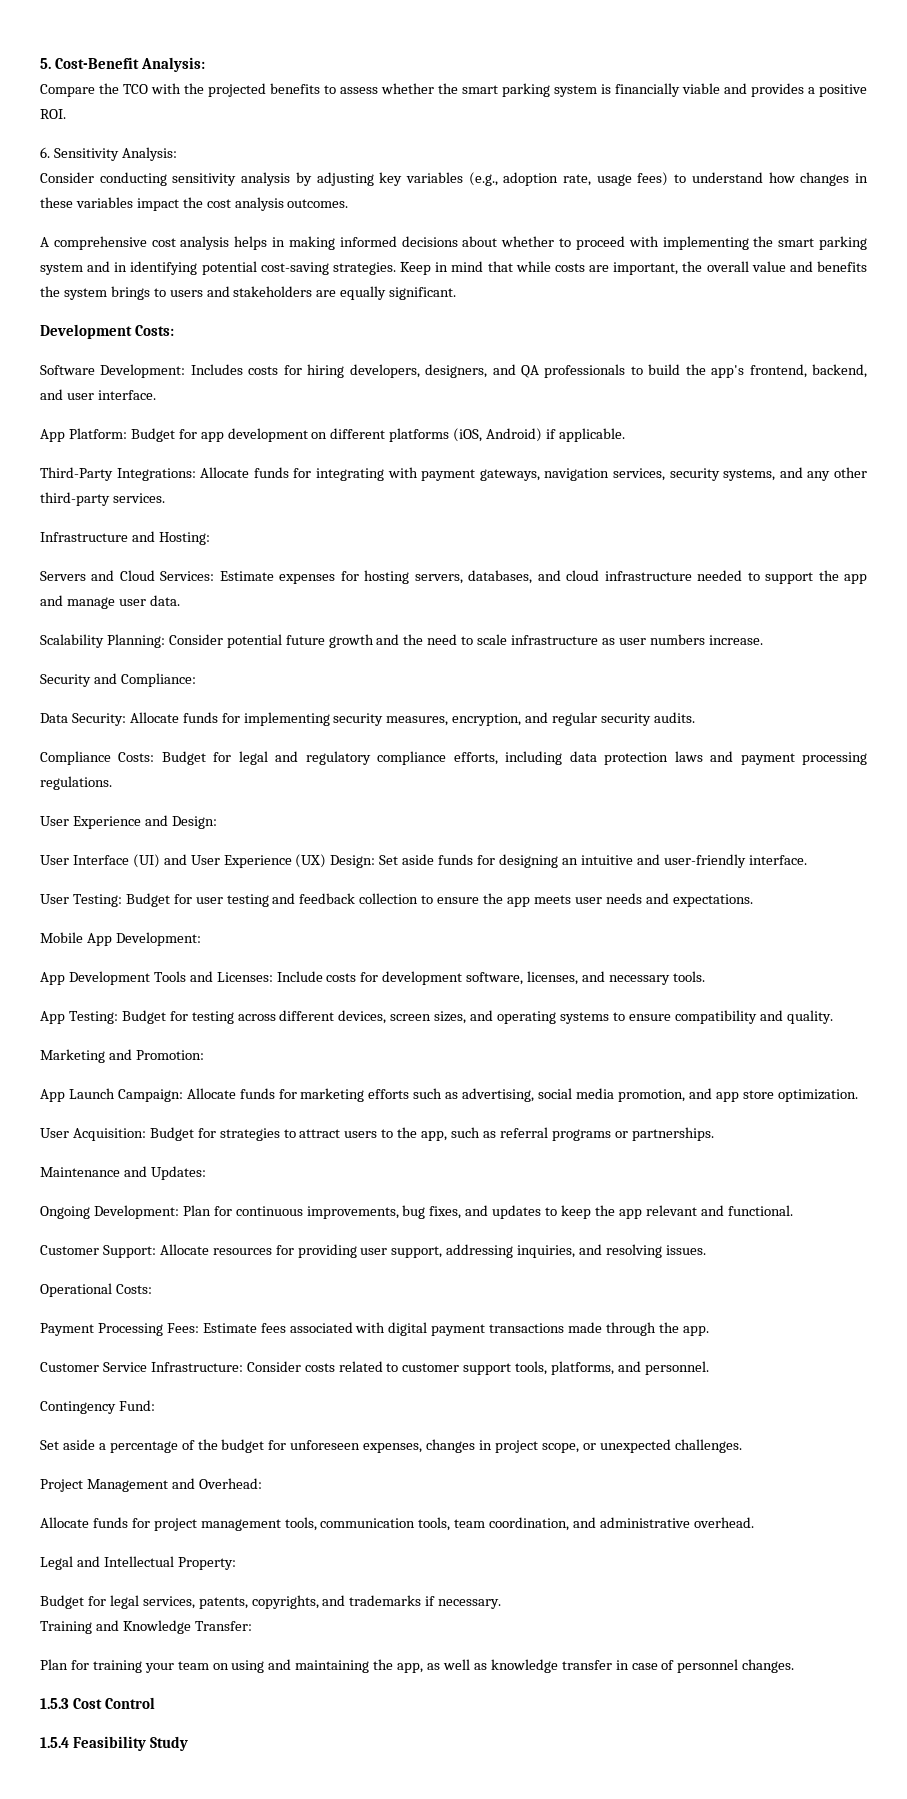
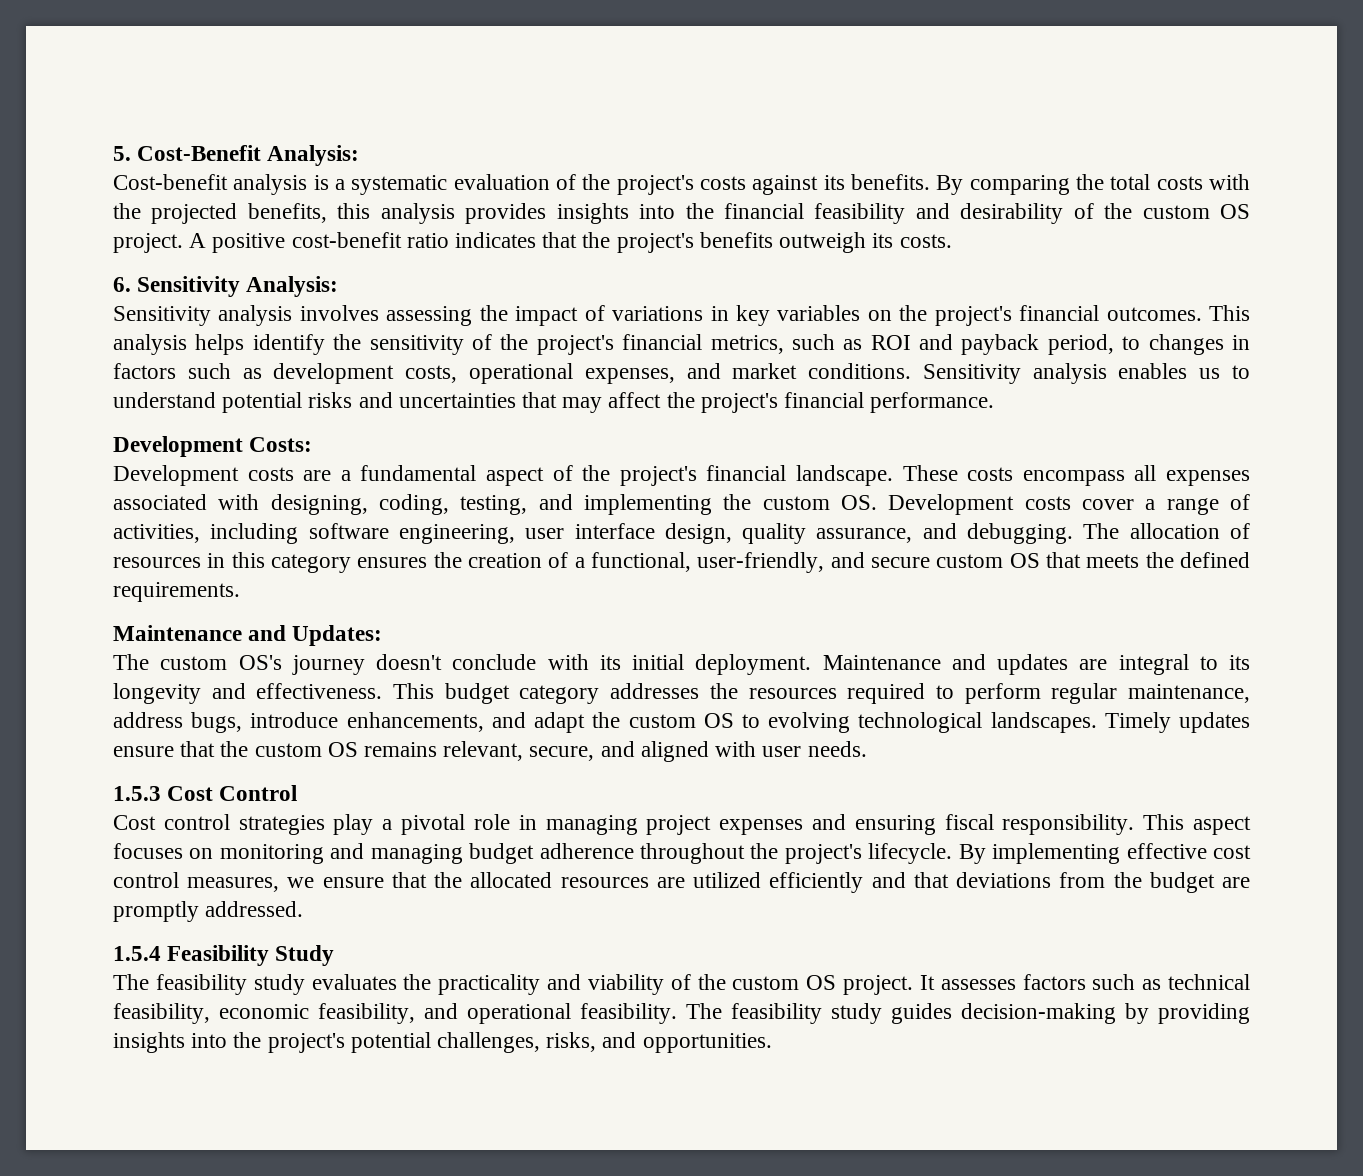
- Compare the TCO with the projected benefits to assess whether the smart parking system is financially viable and provides a positive ROI.
+ Cost-benefit analysis is a systematic evaluation of the project's costs against its benefits. By comparing the total costs with the projected benefits, this analysis provides insights into the financial feasibility and desirability of the custom OS project. A positive cost-benefit ratio indicates that the project's benefits outweigh its costs.
  6. Sensitivity Analysis:
- Consider conducting sensitivity analysis by adjusting key variables (e.g., adoption rate, usage fees) to understand how changes in these variables impact the cost analysis outcomes.
- A comprehensive cost analysis helps in making informed decisions about whether to proceed with implementing the smart parking system and in identifying potential cost-saving strategies. Keep in mind that while costs are important, the overall value and benefits the system brings to users and stakeholders are equally significant.
+ Sensitivity analysis involves assessing the impact of variations in key variables on the project's financial outcomes. This analysis helps identify the sensitivity of the project's financial metrics, such as ROI and payback period, to changes in factors such as development costs, operational expenses, and market conditions. Sensitivity analysis enables us to understand potential risks and uncertainties that may affect the project's financial performance.
  Development Costs:
- Software Development: Includes costs for hiring developers, designers, and QA professionals to build the app's frontend, backend, and user interface.
- App Platform: Budget for app development on different platforms (iOS, Android) if applicable.
- Third-Party Integrations: Allocate funds for integrating with payment gateways, navigation services, security systems, and any other third-party services.
- Infrastructure and Hosting:
- Servers and Cloud Services: Estimate expenses for hosting servers, databases, and cloud infrastructure needed to support the app and manage user data.
- Scalability Planning: Consider potential future growth and the need to scale infrastructure as user numbers increase.
- Security and Compliance:
- Data Security: Allocate funds for implementing security measures, encryption, and regular security audits.
- Compliance Costs: Budget for legal and regulatory compliance efforts, including data protection laws and payment processing regulations.
- User Experience and Design:
- User Interface (UI) and User Experience (UX) Design: Set aside funds for designing an intuitive and user-friendly interface.
- User Testing: Budget for user testing and feedback collection to ensure the app meets user needs and expectations.
- Mobile App Development:
- App Development Tools and Licenses: Include costs for development software, licenses, and necessary tools.
- App Testing: Budget for testing across different devices, screen sizes, and operating systems to ensure compatibility and quality.
- Marketing and Promotion:
- App Launch Campaign: Allocate funds for marketing efforts such as advertising, social media promotion, and app store optimization.
- User Acquisition: Budget for strategies to attract users to the app, such as referral programs or partnerships.
+ Development costs are a fundamental aspect of the project's financial landscape. These costs encompass all expenses associated with designing, coding, testing, and implementing the custom OS. Development costs cover a range of activities, including software engineering, user interface design, quality assurance, and debugging. The allocation of resources in this category ensures the creation of a functional, user-friendly, and secure custom OS that meets the defined requirements.
  Maintenance and Updates:
- Ongoing Development: Plan for continuous improvements, bug fixes, and updates to keep the app relevant and functional.
- Customer Support: Allocate resources for providing user support, addressing inquiries, and resolving issues.
- Operational Costs:
- Payment Processing Fees: Estimate fees associated with digital payment transactions made through the app.
- Customer Service Infrastructure: Consider costs related to customer support tools, platforms, and personnel.
- Contingency Fund:
- Set aside a percentage of the budget for unforeseen expenses, changes in project scope, or unexpected challenges.
- Project Management and Overhead:
- Allocate funds for project management tools, communication tools, team coordination, and administrative overhead.
- Legal and Intellectual Property:
- Budget for legal services, patents, copyrights, and trademarks if necessary.
- Training and Knowledge Transfer:
- Plan for training your team on using and maintaining the app, as well as knowledge transfer in case of personnel changes.
+ The custom OS's journey doesn't conclude with its initial deployment. Maintenance and updates are integral to its longevity and effectiveness. This budget category addresses the resources required to perform regular maintenance, address bugs, introduce enhancements, and adapt the custom OS to evolving technological landscapes. Timely updates ensure that the custom OS remains relevant, secure, and aligned with user needs.
  1.5.3 Cost Control
+ Cost control strategies play a pivotal role in managing project expenses and ensuring fiscal responsibility. This aspect focuses on monitoring and managing budget adherence throughout the project's lifecycle. By implementing effective cost control measures, we ensure that the allocated resources are utilized efficiently and that deviations from the budget are promptly addressed.
  1.5.4 Feasibility Study
+ The feasibility study evaluates the practicality and viability of the custom OS project. It assesses factors such as technical feasibility, economic feasibility, and operational feasibility. The feasibility study guides decision-making by providing insights into the project's potential challenges, risks, and opportunities.

